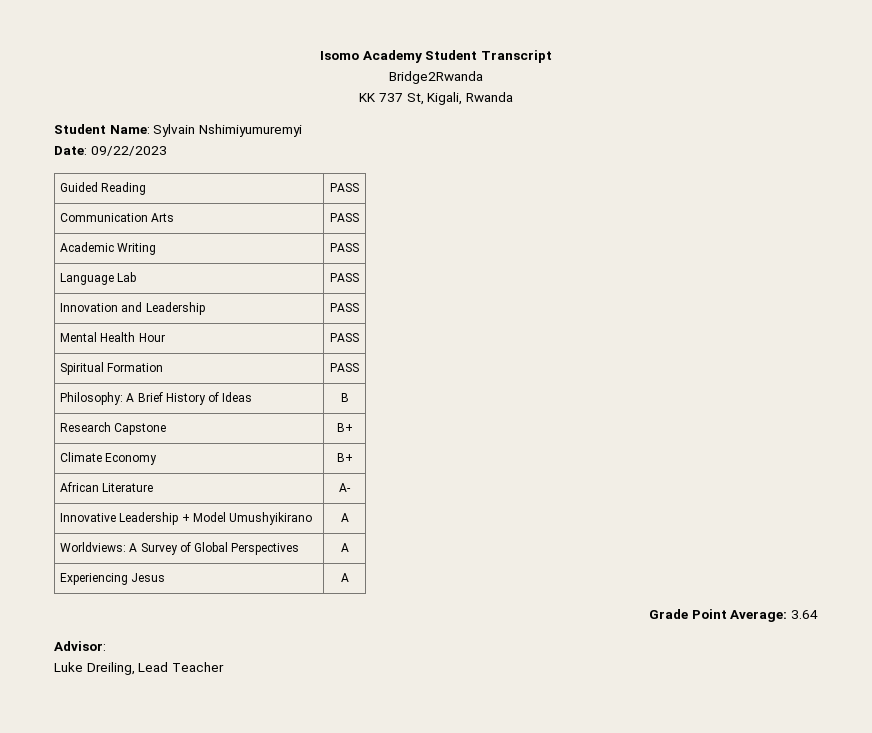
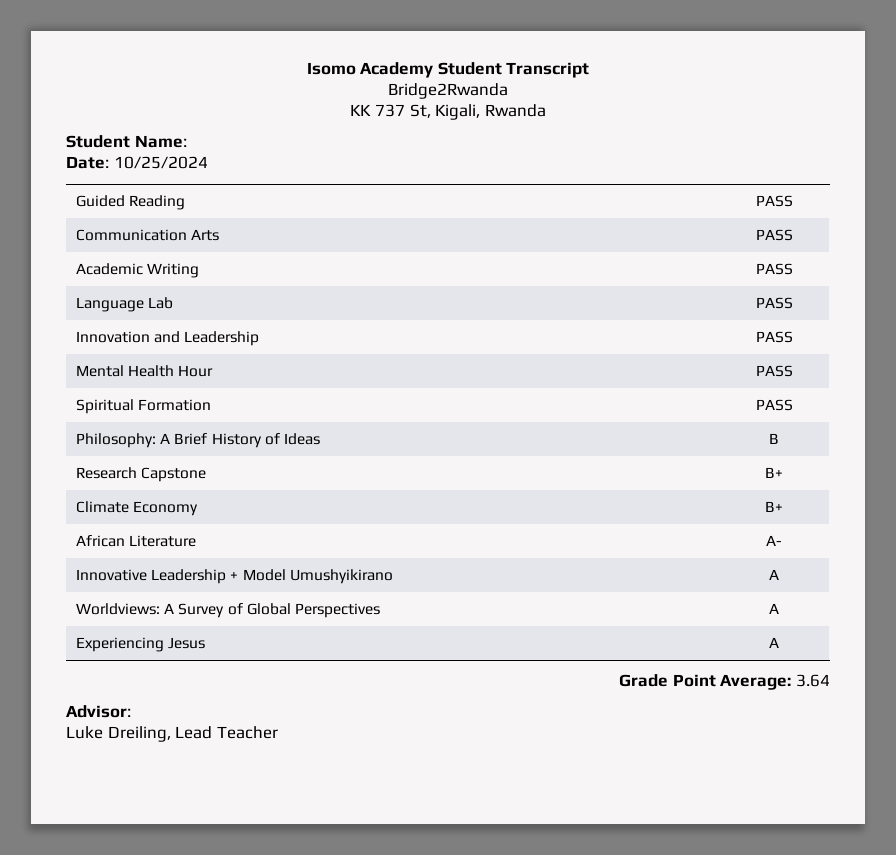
- Student Name: Sylvain Nshimiyumuremyi
+ Student Name:
- Date: 09/22/2023
+ Date: 10/25/2024

